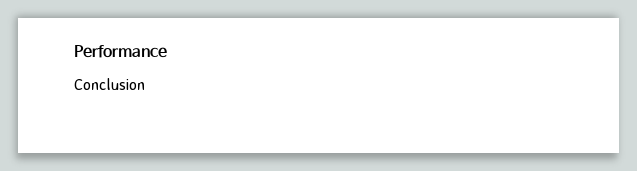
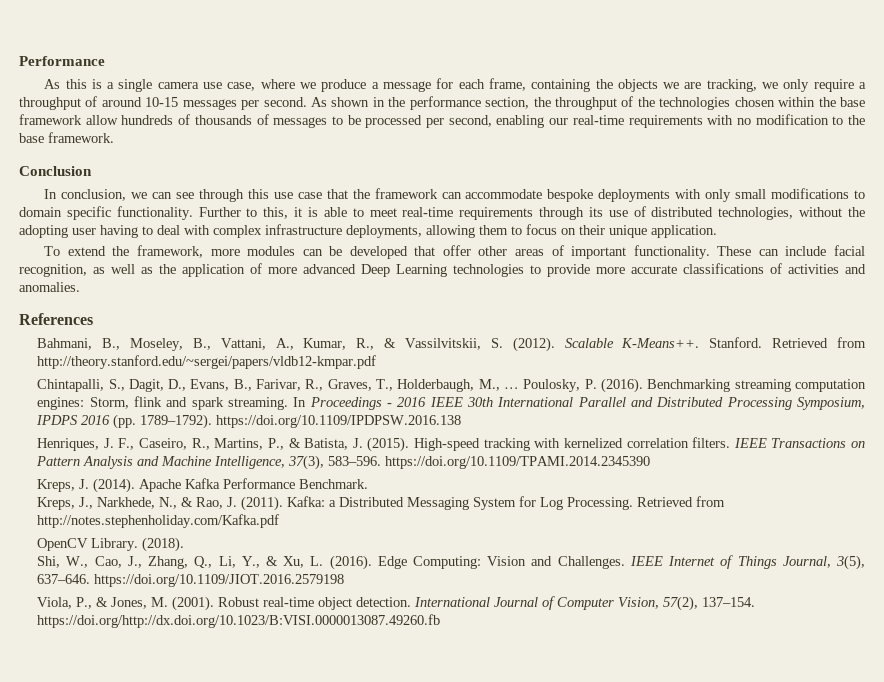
+ As this is a single camera use case, where we produce a message for each frame, containing the objects we are tracking, we only require a throughput of around 10-15 messages per second. As shown in the performance section, the throughput of the technologies chosen within the base framework allow hundreds of thousands of messages to be processed per second, enabling our real-time requirements with no modification to the base framework.
  Conclusion
+ In conclusion, we can see through this use case that the framework can accommodate bespoke deployments with only small modifications to domain specific functionality. Further to this, it is able to meet real-time requirements through its use of distributed technologies, without the adopting user having to deal with complex infrastructure deployments, allowing them to focus on their unique application.
+ To extend the framework, more modules can be developed that offer other areas of important functionality. These can include facial recognition, as well as the application of more advanced Deep Learning technologies to provide more accurate classifications of activities and anomalies.
+ References
+ Bahmani, B., Moseley, B., Vattani, A., Kumar, R., & Vassilvitskii, S. (2012). Scalable K-Means++. Stanford. Retrieved from http://theory.stanford.edu/~sergei/papers/vldb12-kmpar.pdf
+ Chintapalli, S., Dagit, D., Evans, B., Farivar, R., Graves, T., Holderbaugh, M., … Poulosky, P. (2016). Benchmarking streaming computation engines: Storm, flink and spark streaming. In Proceedings - 2016 IEEE 30th International Parallel and Distributed Processing Symposium, IPDPS 2016 (pp. 1789–1792). https://doi.org/10.1109/IPDPSW.2016.138
+ Henriques, J. F., Caseiro, R., Martins, P., & Batista, J. (2015). High-speed tracking with kernelized correlation filters. IEEE Transactions on Pattern Analysis and Machine Intelligence, 37(3), 583–596. https://doi.org/10.1109/TPAMI.2014.2345390
+ Kreps, J. (2014). Apache Kafka Performance Benchmark.
+ Kreps, J., Narkhede, N., & Rao, J. (2011). Kafka: a Distributed Messaging System for Log Processing. Retrieved from http://notes.stephenholiday.com/Kafka.pdf
+ OpenCV Library. (2018).
+ Shi, W., Cao, J., Zhang, Q., Li, Y., & Xu, L. (2016). Edge Computing: Vision and Challenges. IEEE Internet of Things Journal, 3(5), 637–646. https://doi.org/10.1109/JIOT.2016.2579198
+ Viola, P., & Jones, M. (2001). Robust real-time object detection. International Journal of Computer Vision, 57(2), 137–154. https://doi.org/http://dx.doi.org/10.1023/B:VISI.0000013087.49260.fb

